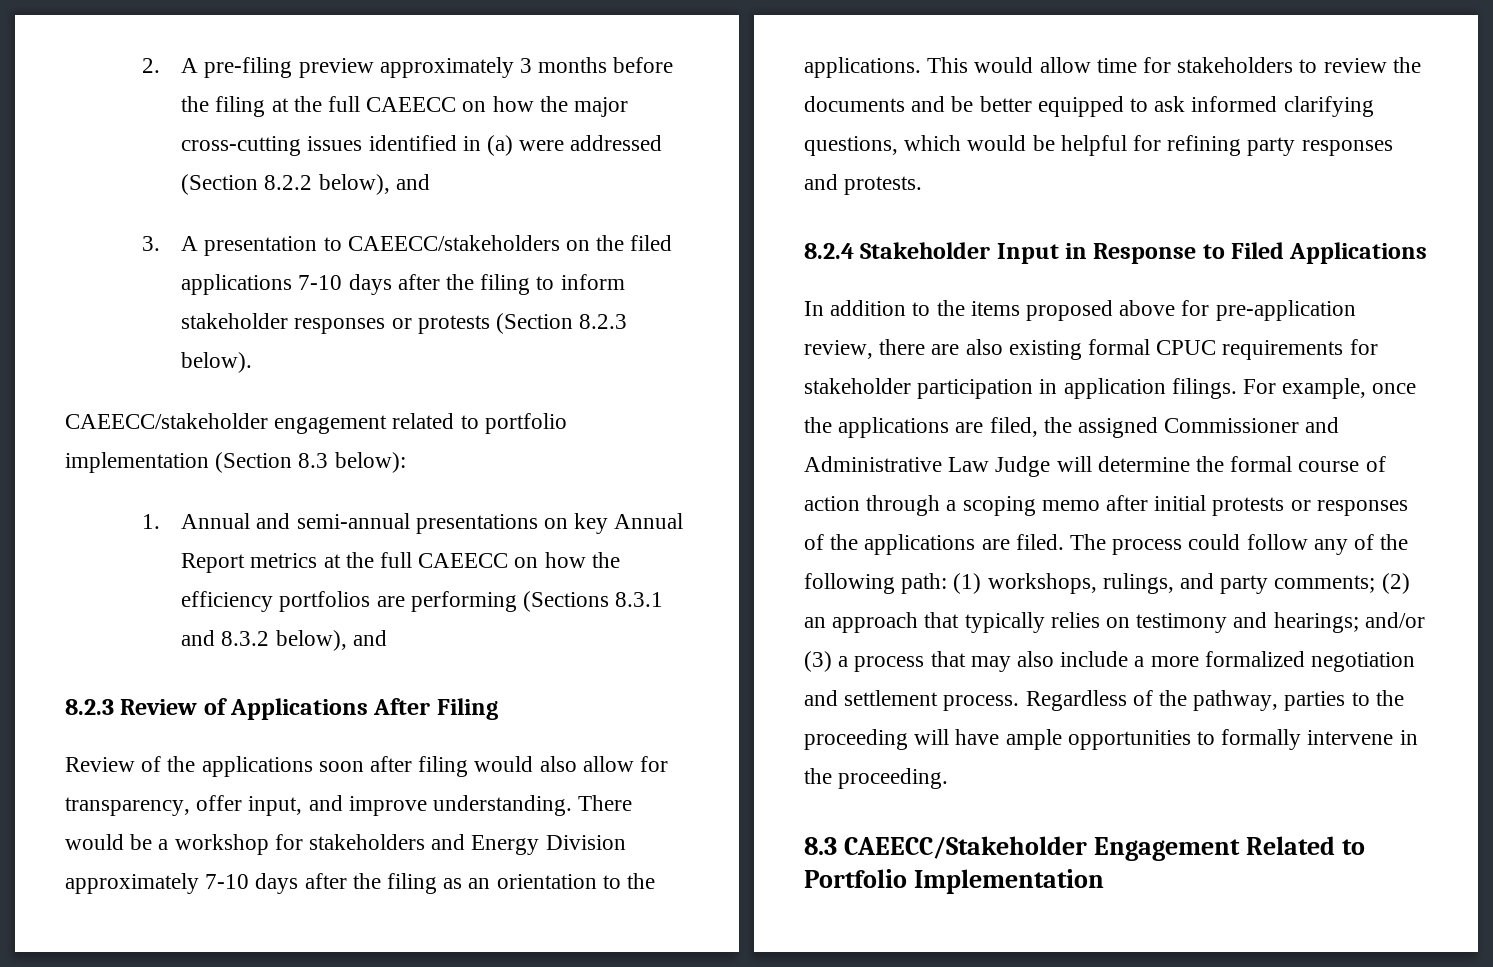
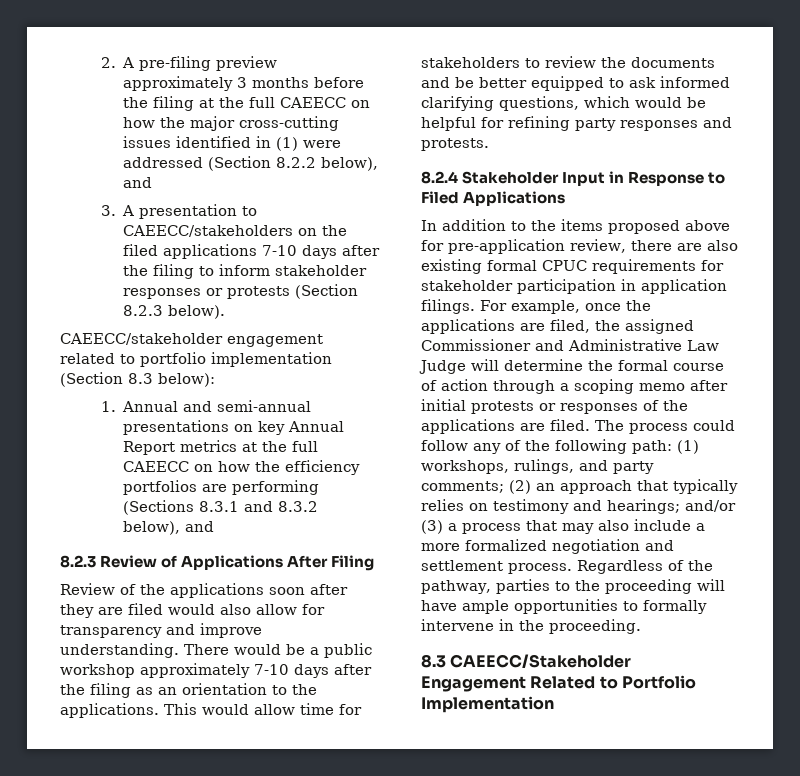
- 2. A pre-filing preview approximately 3 months before the filing at the full CAEECC on how the major cross-cutting issues identified in (a) were addressed (Section 8.2.2 below), and
+ 2. A pre-filing preview approximately 3 months before the filing at the full CAEECC on how the major cross-cutting issues identified in (1) were addressed (Section 8.2.2 below), and
- Review of the applications soon after filing would also allow for transparency, offer input, and improve understanding.
+ Review of the applications soon after they are filed would also allow for transparency and improve understanding.
- There would be a workshop for stakeholders and Energy Division approximately 7-10 days after the filing as an orientation to the applications.
+ There would be a public workshop approximately 7-10 days after the filing as an orientation to the applications.

